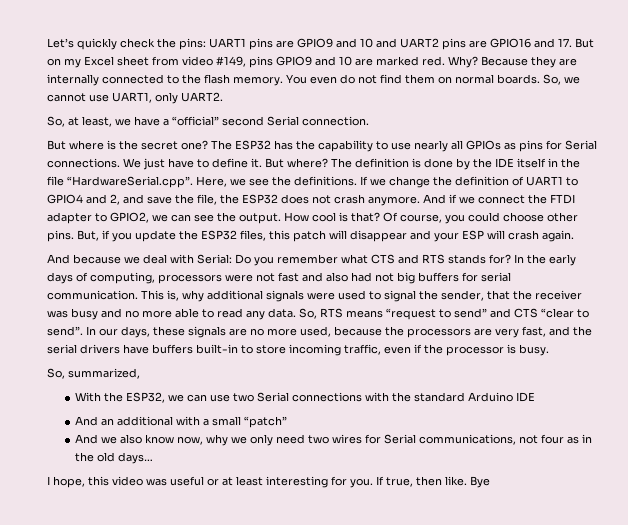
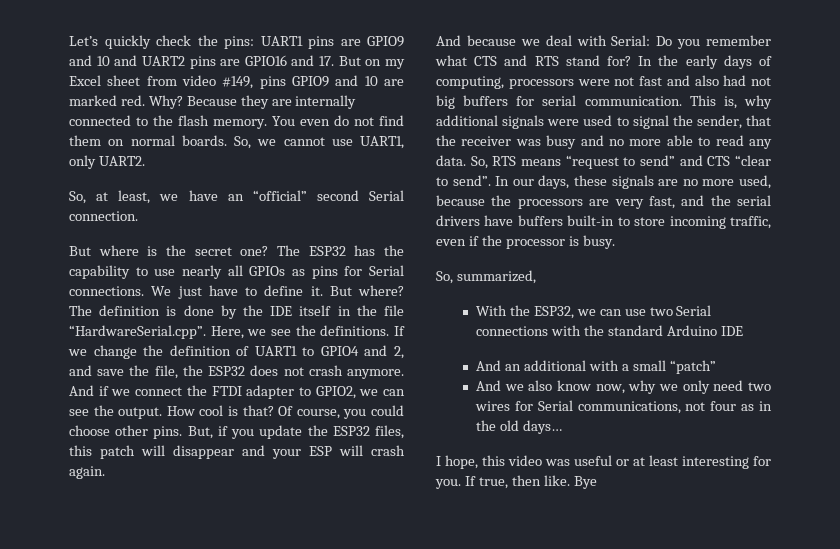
- So, at least, we have a “official” second Serial connection.
+ So, at least, we have an “official” second Serial connection.
- And because we deal with Serial: Do you remember what CTS and RTS stands for?
+ And because we deal with Serial: Do you remember what CTS and RTS stand for?

